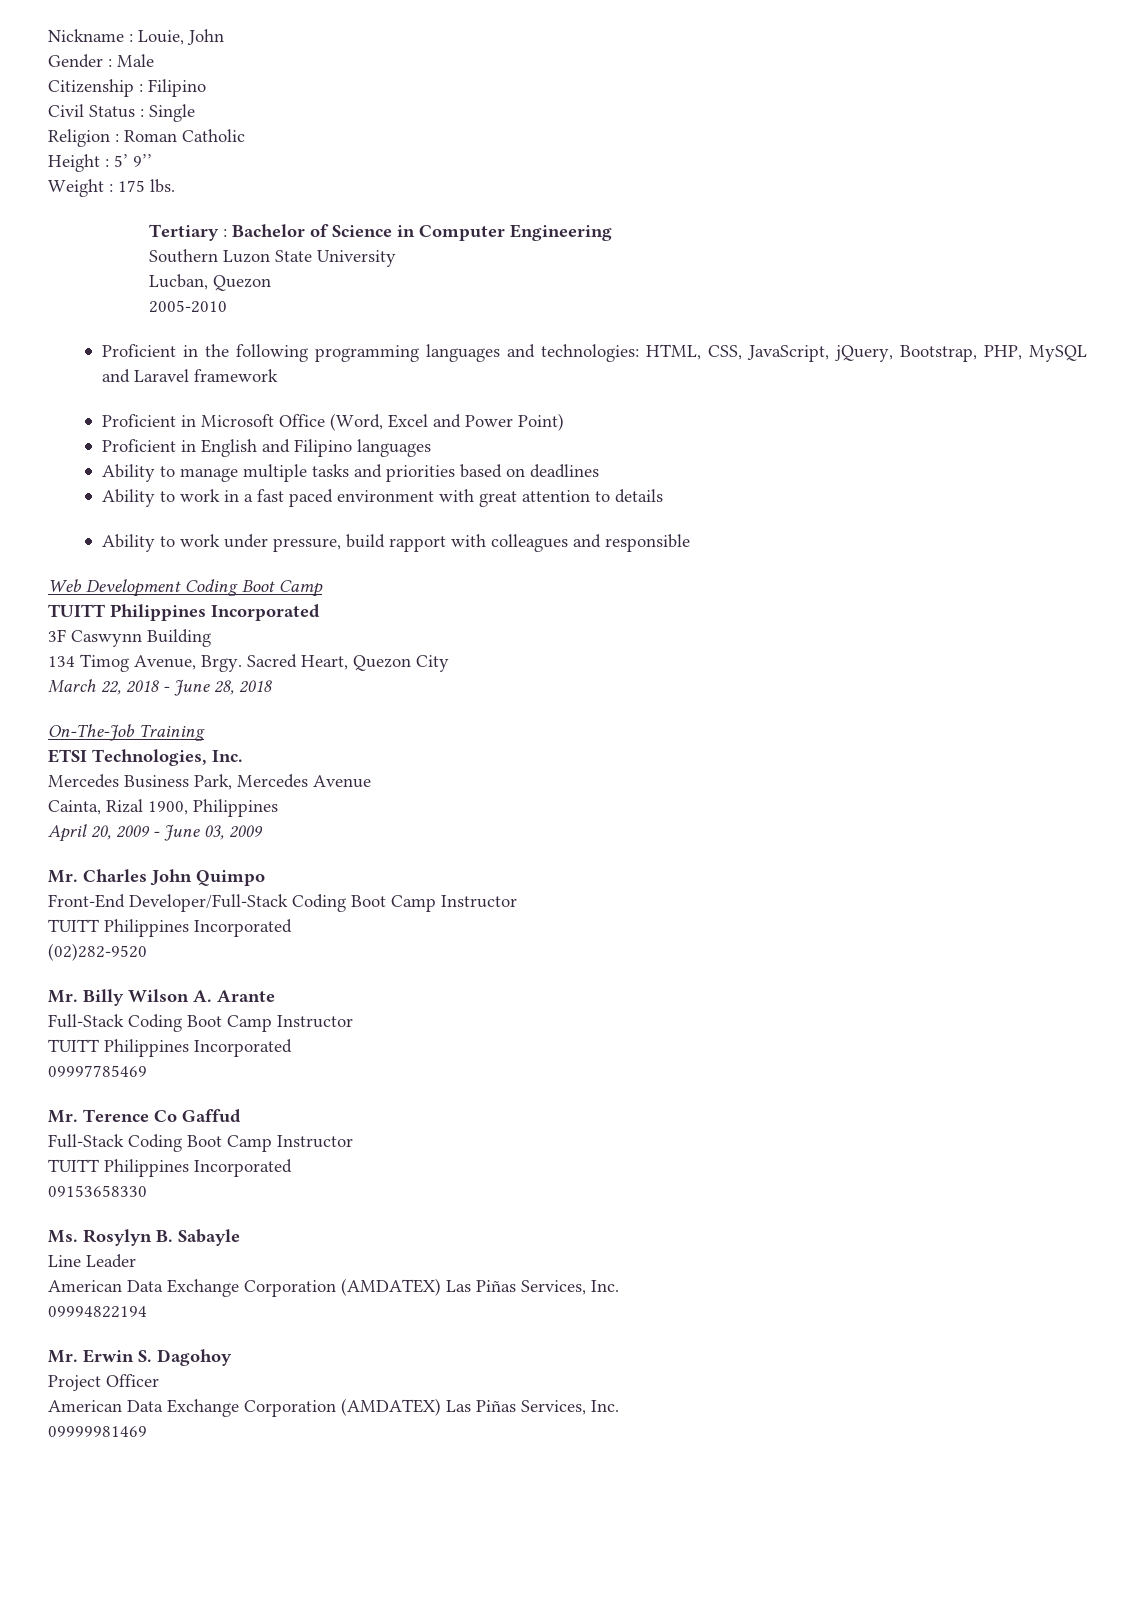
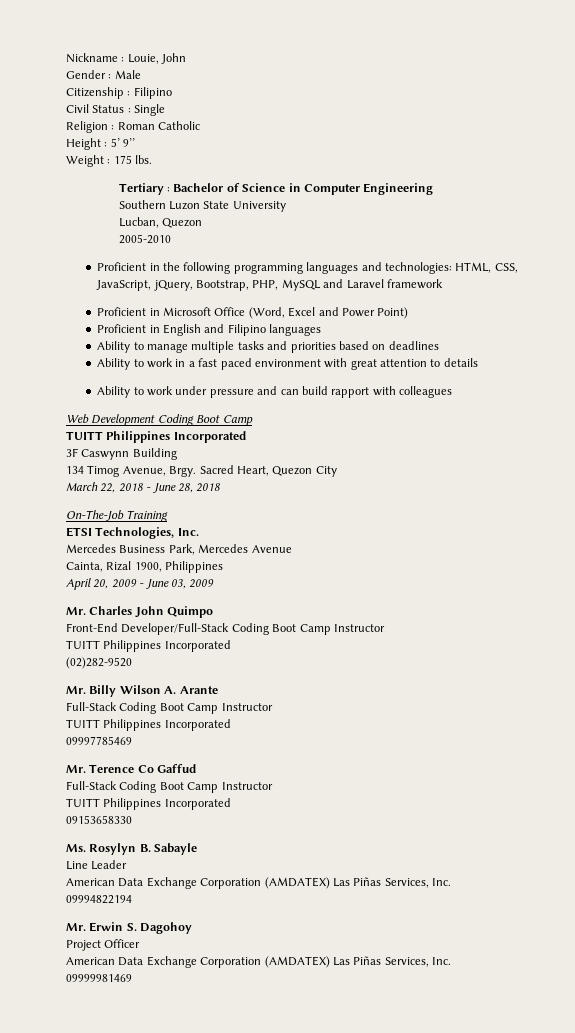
- Ability to work under pressure, build rapport with colleagues and responsible
+ Ability to work under pressure and can build rapport with colleagues

